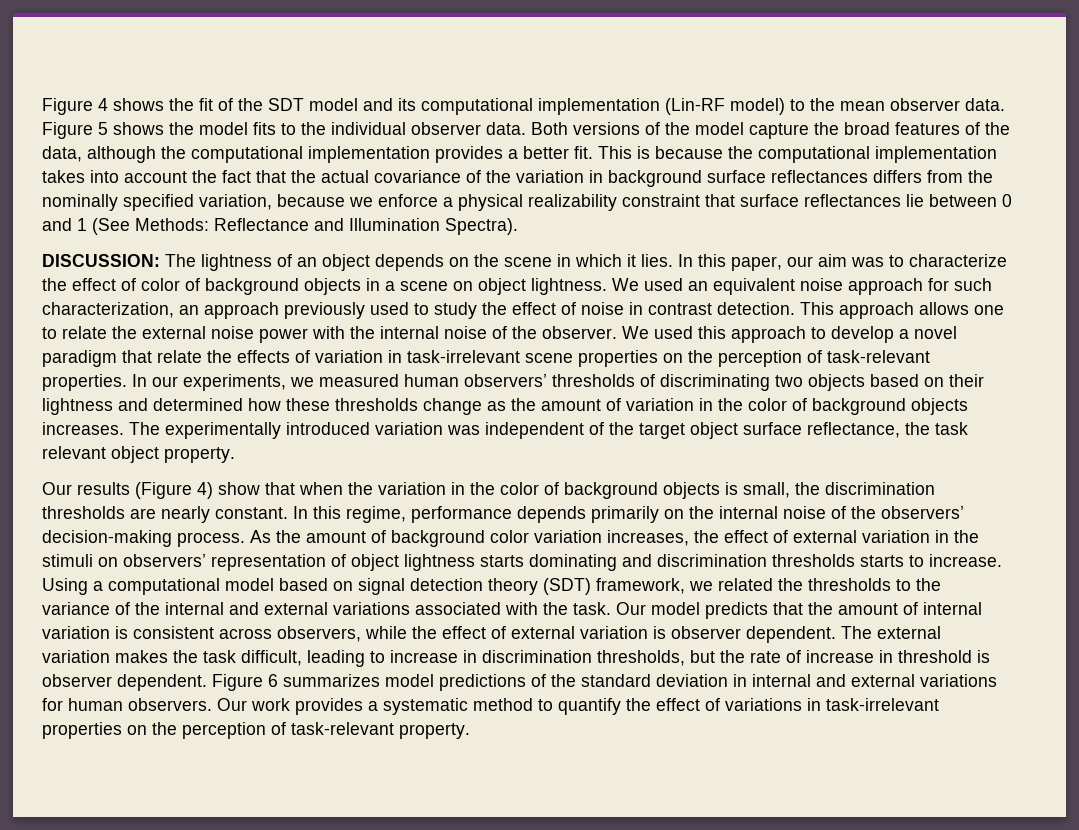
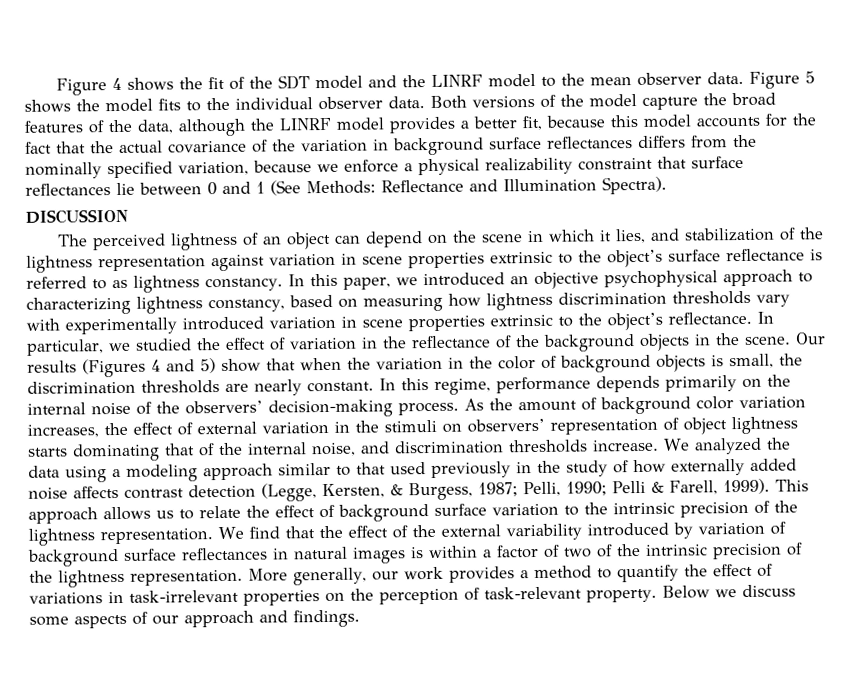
- Figure 4 shows the fit of the SDT model and its computational implementation (Lin-RF model) to the mean observer data.
+ Figure 4 shows the fit of the SDT model and the LINRF model to the mean observer data.
- Both versions of the model capture the broad features of the data, although the computational implementation provides a better fit. This is because the computational implementation takes into account the fact that the actual covariance of the variation in background surface reflectances differs from the nominally specified variation, because we enforce a physical realizability constraint that surface reflectances lie between 0 and 1 (See Methods: Reflectance and Illumination Spectra).
+ Both versions of the model capture the broad features of the data, although the LINRF model provides a better fit, because this model accounts for the fact that the actual covariance of the variation in background surface reflectances differs from the nominally specified variation, because we enforce a physical realizability constraint that surface reflectances lie between 0 and 1 (See Methods: Reflectance and Illumination Spectra).
- DISCUSSION: The lightness of an object depends on the scene in which it lies. In this paper, our aim was to characterize the effect of color of background objects in a scene on object lightness. We used an equivalent noise approach for such characterization, an approach previously used to study the effect of noise in contrast detection. This approach allows one to relate the external noise power with the internal noise of the observer. We used this approach to develop a novel paradigm that relate the effects of variation in task-irrelevant scene properties on the perception of task-relevant properties. In our experiments, we measured human observers’ thresholds of discriminating two objects based on their lightness and determined how these thresholds change as the amount of variation in the color of background objects increases. The experimentally introduced variation was independent of the target object surface reflectance, the task relevant object property.
- Our results (Figure 4) show that when the variation in the color of background objects is small, the discrimination thresholds are nearly constant.
+ DISCUSSION
+ The perceived lightness of an object can depend on the scene in which it lies, and stabilization of the lightness representation against variation in scene properties extrinsic to the object’s surface reflectance is referred to as lightness constancy. In this paper, we introduced an objective psychophysical approach to characterizing lightness constancy, based on measuring how lightness discrimination thresholds vary with experimentally introduced variation in scene properties extrinsic to the object’s reflectance. In particular, we studied the effect of variation in the reflectance of the background objects in the scene. Our results (Figures 4 and 5) show that when the variation in the color of background objects is small, the discrimination thresholds are nearly constant.
- As the amount of background color variation increases, the effect of external variation in the stimuli on observers’ representation of object lightness starts dominating and discrimination thresholds starts to increase. Using a computational model based on signal detection theory (SDT) framework, we related the thresholds to the variance of the internal and external variations associated with the task. Our model predicts that the amount of internal variation is consistent across observers, while the effect of external variation is observer dependent. The external variation makes the task difficult, leading to increase in discrimination thresholds, but the rate of increase in threshold is observer dependent. Figure 6 summarizes model predictions of the standard deviation in internal and external variations for human observers. Our work provides a systematic method to quantify the effect of variations in task-irrelevant properties on the perception of task-relevant property.
+ As the amount of background color variation increases, the effect of external variation in the stimuli on observers’ representation of object lightness starts dominating that of the internal noise, and discrimination thresholds increase. We analyzed the data using a modeling approach similar to that used previously in the study of how externally added noise affects contrast detection (Legge, Kersten, & Burgess, 1987; Pelli, 1990; Pelli & Farell, 1999). This approach allows us to relate the effect of background surface variation to the intrinsic precision of the lightness representation. We find that the effect of the external variability introduced by variation of background surface reflectances in natural images is within a factor of two of the intrinsic precision of the lightness representation. More generally, our work provides a method to quantify the effect of variations in task-irrelevant properties on the perception of task-relevant property.
+ Below we discuss some aspects of our approach and findings.

